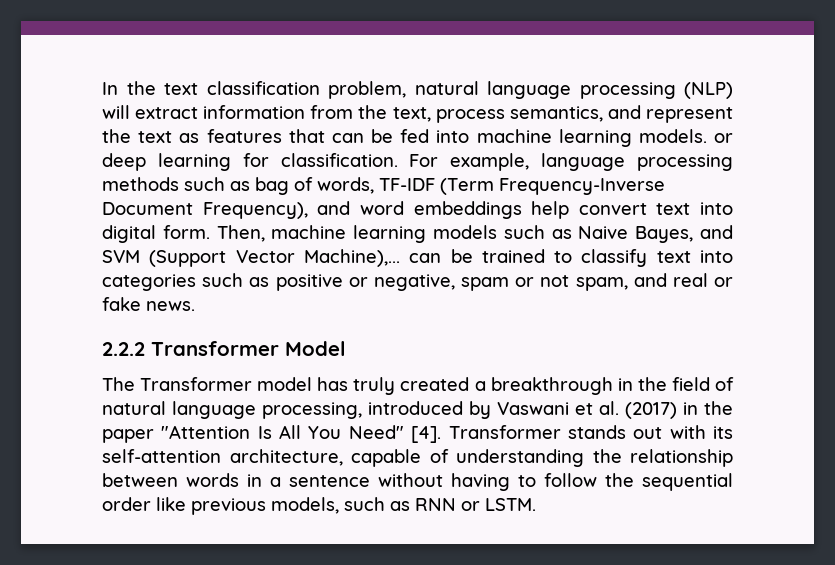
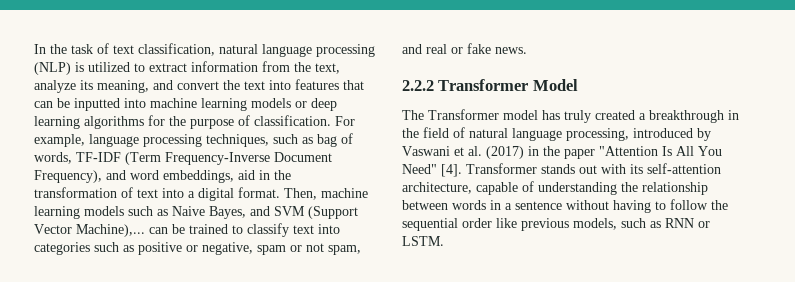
- In the text classification problem, natural language processing (NLP) will extract information from the text, process semantics, and represent the text as features that can be fed into machine learning models. or deep learning for classification.
+ In the task of text classification, natural language processing (NLP) is utilized to extract information from the text, analyze its meaning, and convert the text into features that can be inputted into machine learning models or deep learning algorithms for the purpose of classification.
- For example, language processing methods such as bag of words, TF-IDF (Term Frequency-Inverse Document Frequency), and word embeddings help convert text into digital form.
+ For example, language processing techniques, such as bag of words, TF-IDF (Term Frequency-Inverse Document Frequency), and word embeddings, aid in the transformation of text into a digital format.

